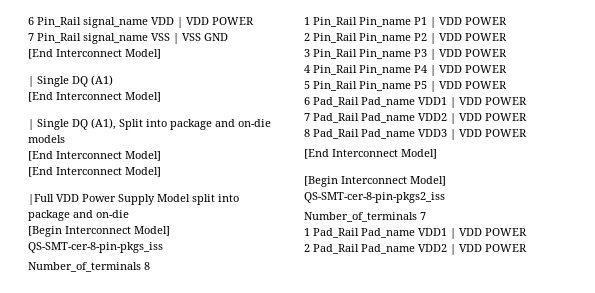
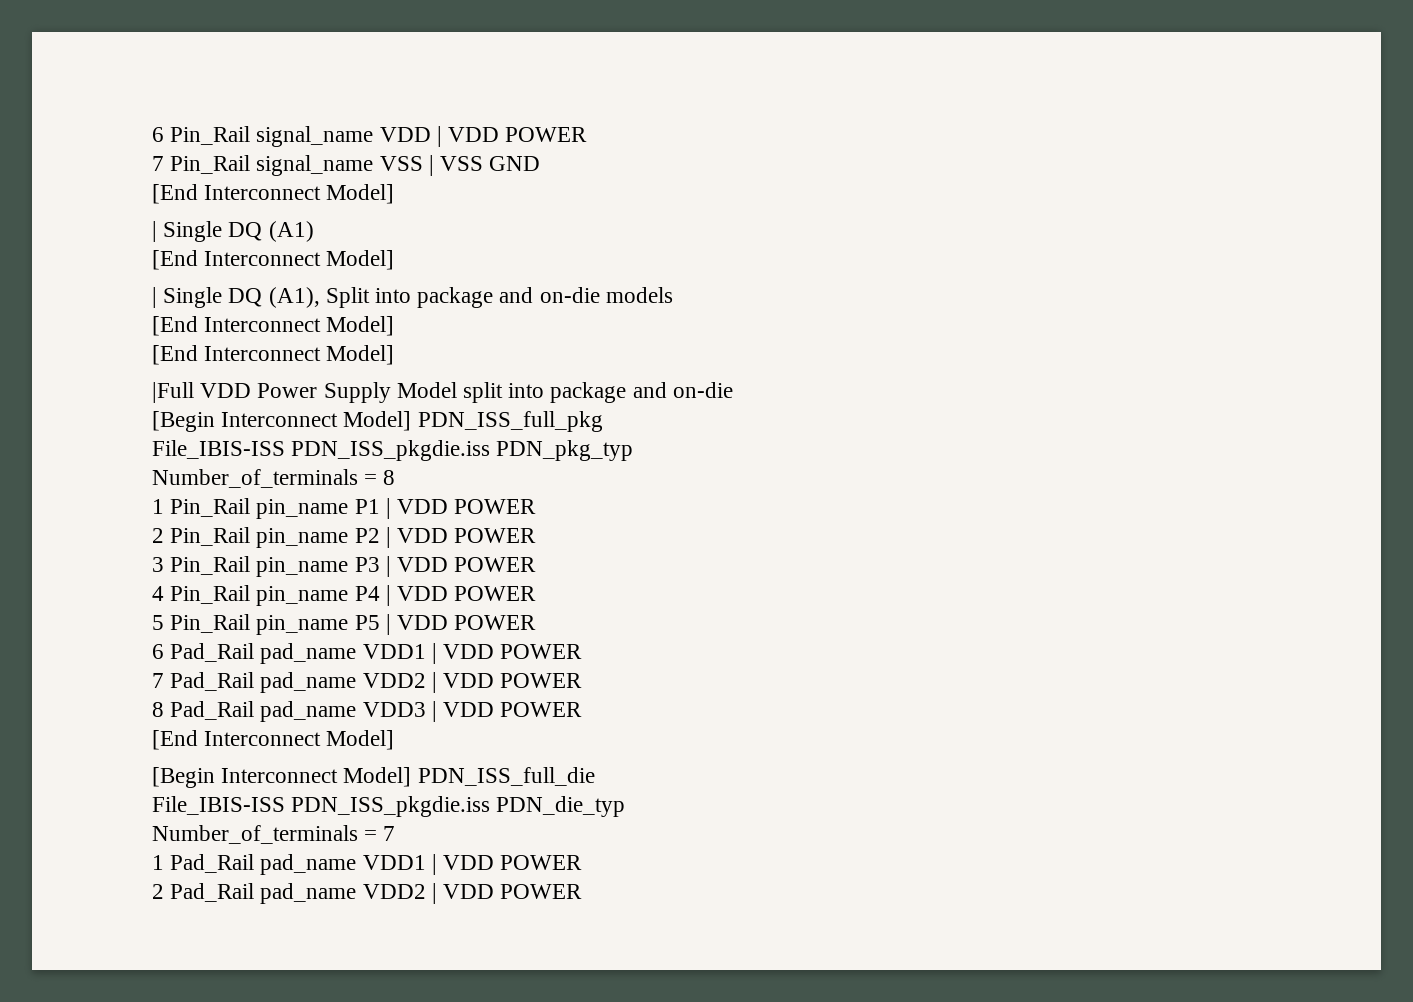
- [Begin Interconnect Model] QS-SMT-cer-8-pin-pkgs_iss
- Number_of_terminals 8
+ [Begin Interconnect Model] PDN_ISS_full_pkg
+ File_IBIS-ISS PDN_ISS_pkgdie.iss PDN_pkg_typ
+ Number_of_terminals = 8
- 1 Pin_Rail Pin_name P1 | VDD POWER
+ 1 Pin_Rail pin_name P1 | VDD POWER
- 2 Pin_Rail Pin_name P2 | VDD POWER
+ 2 Pin_Rail pin_name P2 | VDD POWER
- 3 Pin_Rail Pin_name P3 | VDD POWER
+ 3 Pin_Rail pin_name P3 | VDD POWER
- 4 Pin_Rail Pin_name P4 | VDD POWER
+ 4 Pin_Rail pin_name P4 | VDD POWER
- 5 Pin_Rail Pin_name P5 | VDD POWER
+ 5 Pin_Rail pin_name P5 | VDD POWER
- 6 Pad_Rail Pad_name VDD1 | VDD POWER
+ 6 Pad_Rail pad_name VDD1 | VDD POWER
- 7 Pad_Rail Pad_name VDD2 | VDD POWER
+ 7 Pad_Rail pad_name VDD2 | VDD POWER
- 8 Pad_Rail Pad_name VDD3 | VDD POWER
+ 8 Pad_Rail pad_name VDD3 | VDD POWER
- [Begin Interconnect Model] QS-SMT-cer-8-pin-pkgs2_iss
- Number_of_terminals 7
+ [Begin Interconnect Model] PDN_ISS_full_die
+ File_IBIS-ISS PDN_ISS_pkgdie.iss PDN_die_typ
+ Number_of_terminals = 7
- 1 Pad_Rail Pad_name VDD1 | VDD POWER
+ 1 Pad_Rail pad_name VDD1 | VDD POWER
- 2 Pad_Rail Pad_name VDD2 | VDD POWER
+ 2 Pad_Rail pad_name VDD2 | VDD POWER

